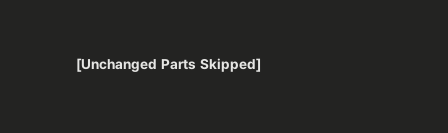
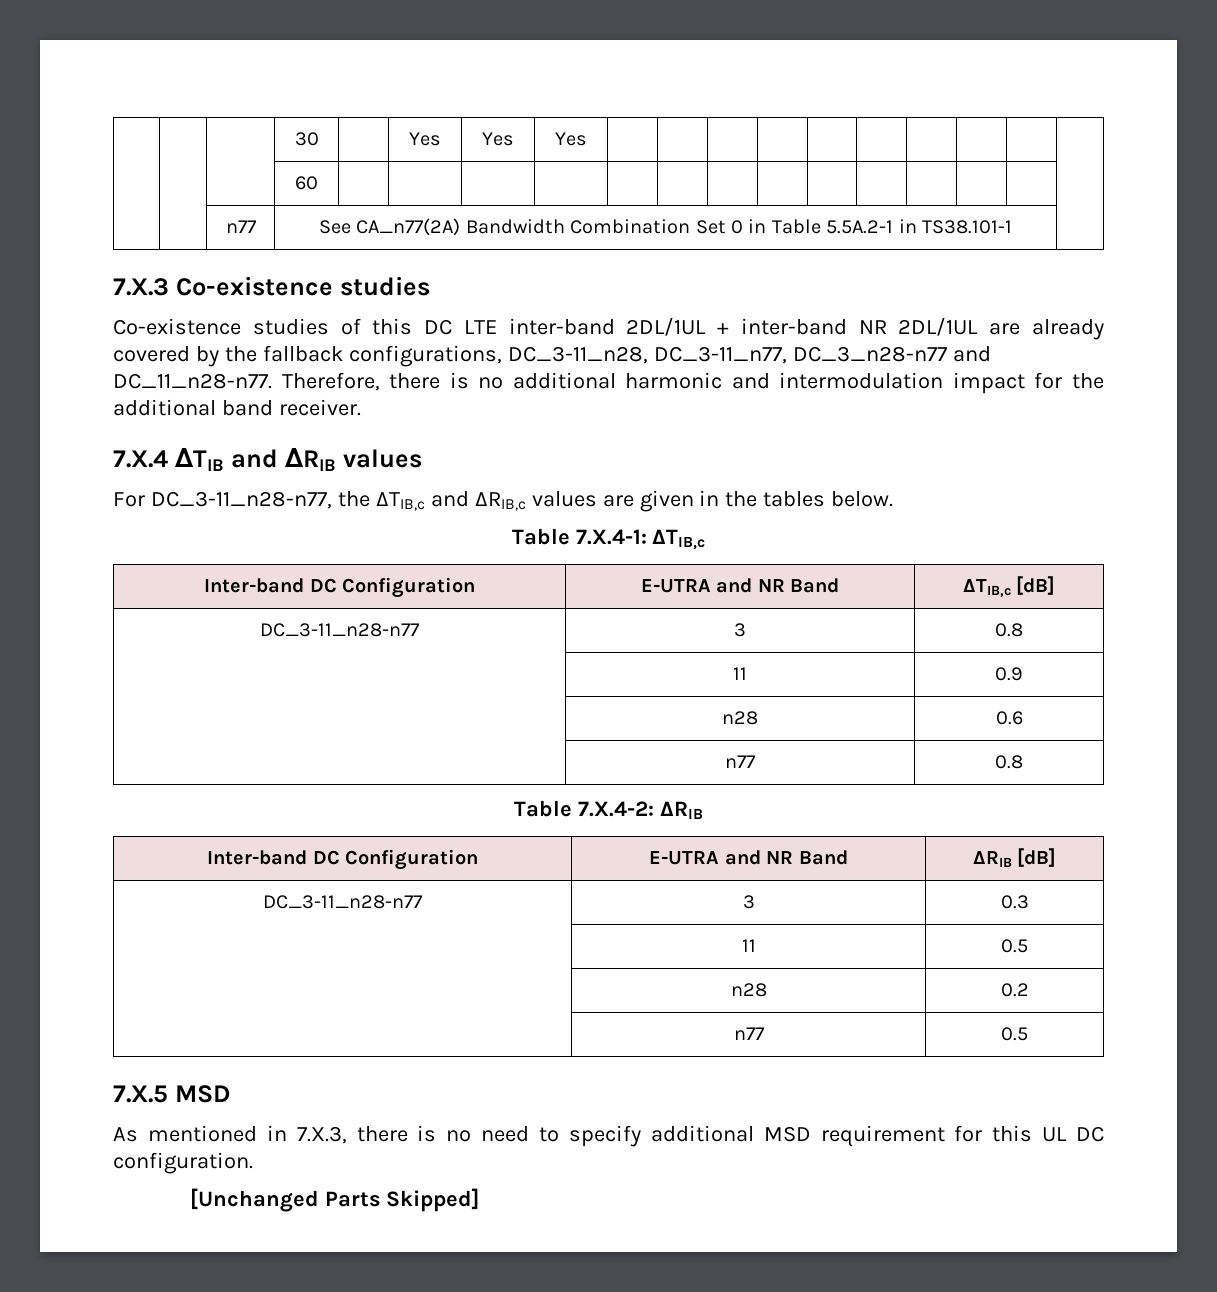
+ | | | 30 | | Yes | Yes | Yes | | | | | | | | | |
+ | | | 60 | | | | | | | | | | | | | |
+ | | n77 | See CA_n77(2A) Bandwidth Combination Set 0 in Table 5.5A.2-1 in TS38.101-1 |
+ 7.X.3 Co-existence studies
+ Co-existence studies of this DC LTE inter-band 2DL/1UL + inter-band NR 2DL/1UL are already covered by the fallback configurations, DC_3-11_n28, DC_3-11_n77, DC_3_n28-n77 and DC_11_n28-n77. Therefore, there is no additional harmonic and intermodulation impact for the additional band receiver.
+ 7.X.4 ∆TIB and ∆RIB values
+ For DC_3-11_n28-n77, the ΔTIB,c and ΔRIB,c values are given in the tables below.
+ Table 7.X.4-1: ΔTIB,c
+ Inter-band DC Configuration | E-UTRA and NR Band | ΔTIB,c [dB]
+ DC_3-11_n28-n77 | 3 | 0.8
+ | 11 | 0.9
+ | n28 | 0.6
+ | n77 | 0.8
+ Table 7.X.4-2: ΔRIB
+ Inter-band DC Configuration | E-UTRA and NR Band | ΔRIB [dB]
+ DC_3-11_n28-n77 | 3 | 0.3
+ | 11 | 0.5
+ | n28 | 0.2
+ | n77 | 0.5
+ 7.X.5 MSD
+ As mentioned in 7.X.3, there is no need to specify additional MSD requirement for this UL DC configuration.

